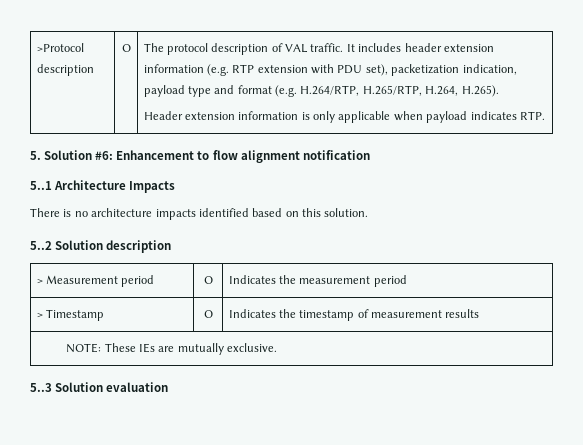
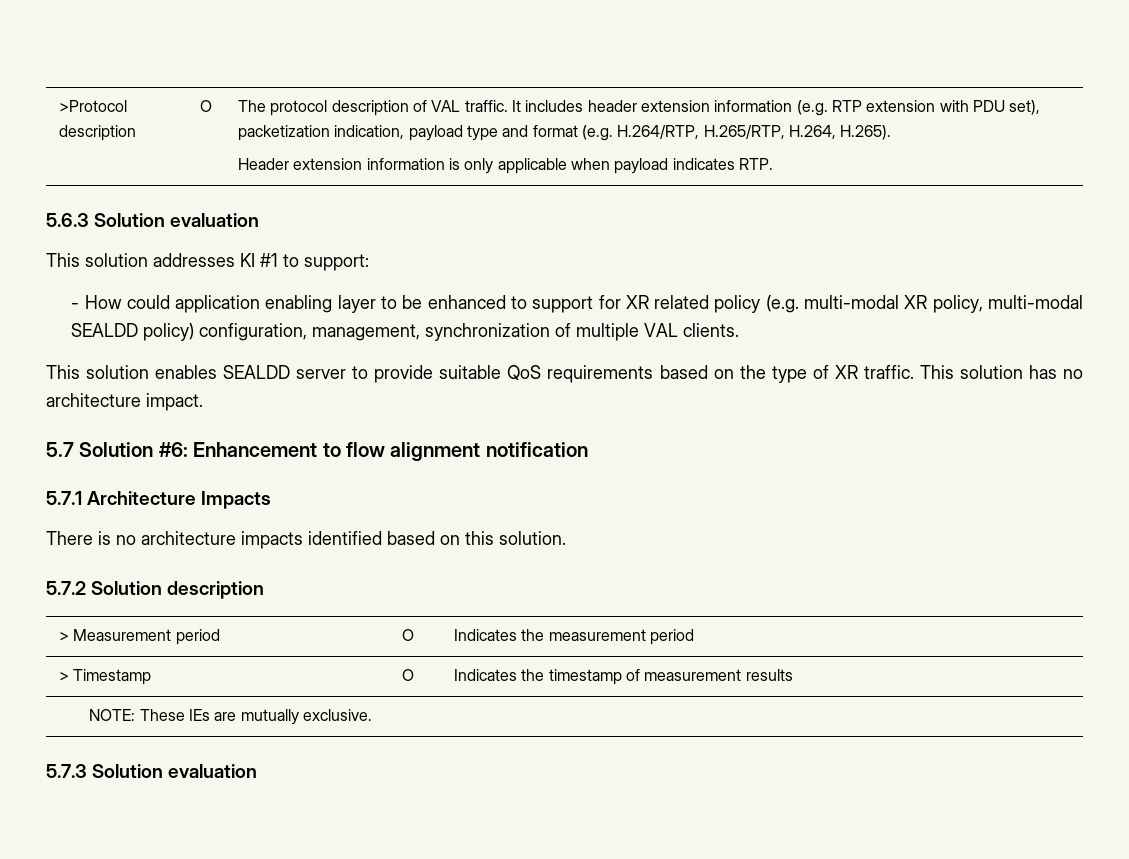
- 5. Solution #6: Enhancement to flow alignment notification
+ 5.6.3 Solution evaluation
+ This solution addresses KI #1 to support:
+ - How could application enabling layer to be enhanced to support for XR related policy (e.g. multi-modal XR policy, multi-modal SEALDD policy) configuration, management, synchronization of multiple VAL clients.
+ This solution enables SEALDD server to provide suitable QoS requirements based on the type of XR traffic. This solution has no architecture impact.
+ 5.7 Solution #6: Enhancement to flow alignment notification
- 5..1 Architecture Impacts
+ 5.7.1 Architecture Impacts
- 5..2 Solution description
+ 5.7.2 Solution description
- 5..3 Solution evaluation
+ 5.7.3 Solution evaluation

